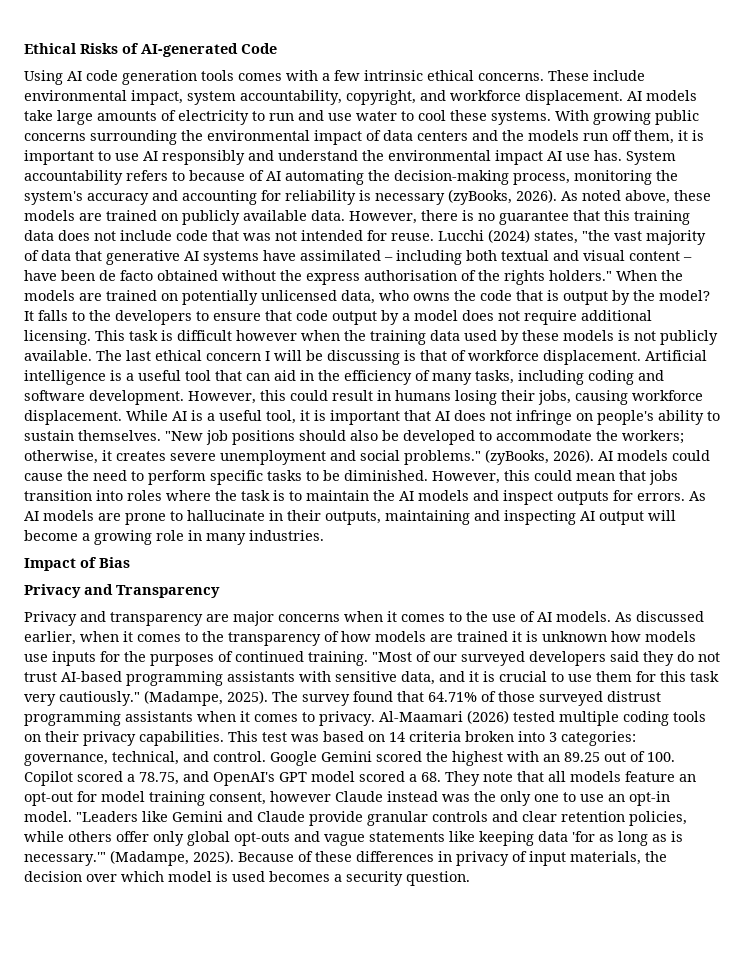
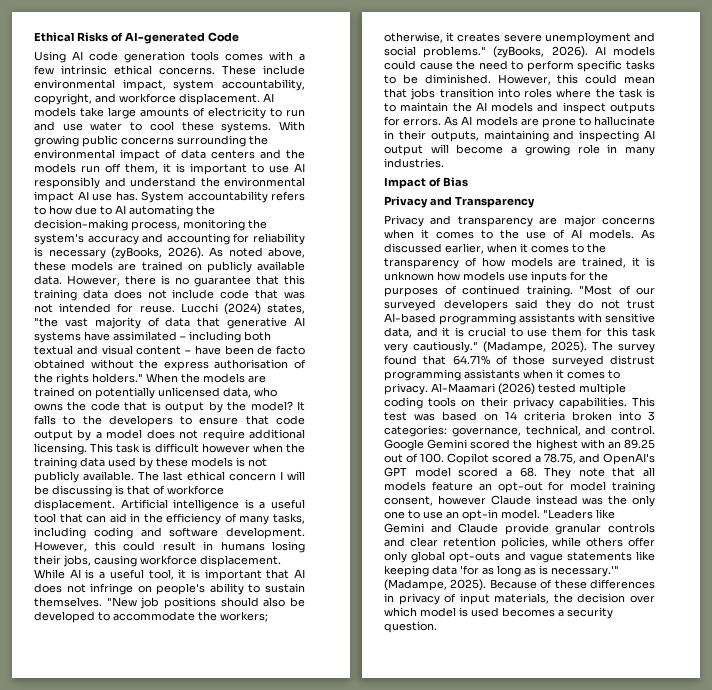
- System accountability refers to because of AI automating the decision-making process, monitoring the system's accuracy and accounting for reliability is necessary (zyBooks, 2026).
+ System accountability refers to how due to AI automating the decision-making process, monitoring the system's accuracy and accounting for reliability is necessary (zyBooks, 2026).
- As discussed earlier, when it comes to the transparency of how models are trained it is unknown how models use inputs for the purposes of continued training.
+ As discussed earlier, when it comes to the transparency of how models are trained, it is unknown how models use inputs for the purposes of continued training.

